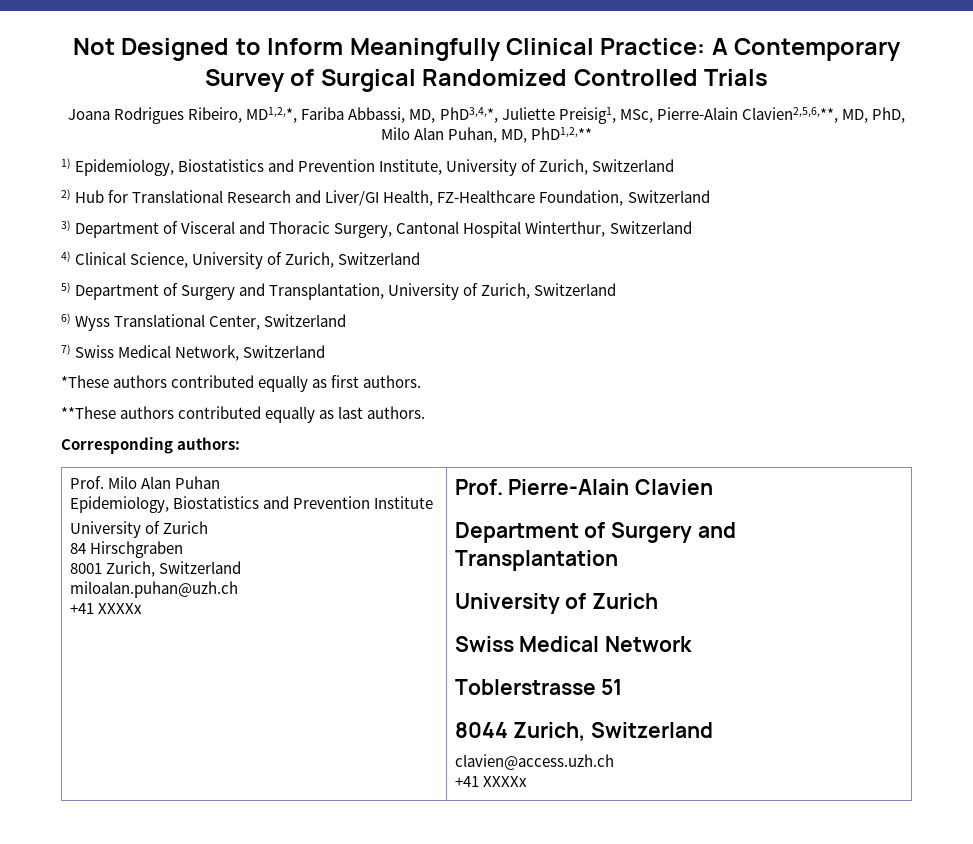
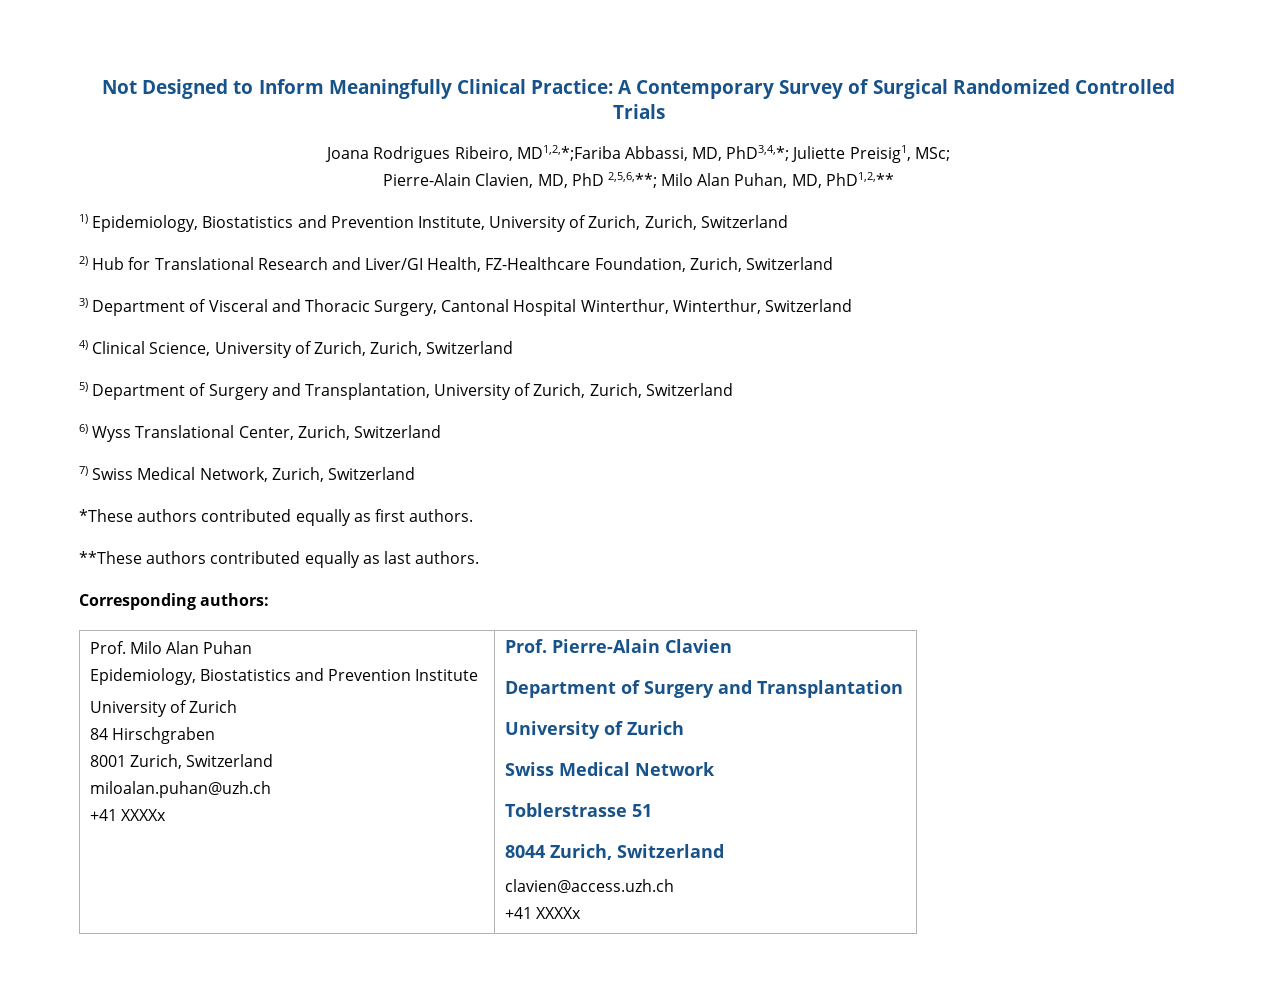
- Joana Rodrigues Ribeiro, MD1,2,*, Fariba Abbassi, MD, PhD3,4,*, Juliette Preisig1, MSc, Pierre-Alain Clavien2,5,6,**, MD, PhD, Milo Alan Puhan, MD, PhD1,2,**
+ Joana Rodrigues Ribeiro, MD1,2,*;Fariba Abbassi, MD, PhD3,4,*; Juliette Preisig1, MSc;
+ Pierre-Alain Clavien, MD, PhD 2,5,6,**; Milo Alan Puhan, MD, PhD1,2,**
- 1) Epidemiology, Biostatistics and Prevention Institute, University of Zurich, Switzerland
+ 1) Epidemiology, Biostatistics and Prevention Institute, University of Zurich, Zurich, Switzerland
- 2) Hub for Translational Research and Liver/GI Health, FZ-Healthcare Foundation, Switzerland
+ 2) Hub for Translational Research and Liver/GI Health, FZ-Healthcare Foundation, Zurich, Switzerland
- 3) Department of Visceral and Thoracic Surgery, Cantonal Hospital Winterthur, Switzerland
+ 3) Department of Visceral and Thoracic Surgery, Cantonal Hospital Winterthur, Winterthur, Switzerland
- 4) Clinical Science, University of Zurich, Switzerland
+ 4) Clinical Science, University of Zurich, Zurich, Switzerland
- 5) Department of Surgery and Transplantation, University of Zurich, Switzerland
+ 5) Department of Surgery and Transplantation, University of Zurich, Zurich, Switzerland
- 6) Wyss Translational Center, Switzerland
+ 6) Wyss Translational Center, Zurich, Switzerland
- 7) Swiss Medical Network, Switzerland
+ 7) Swiss Medical Network, Zurich, Switzerland

